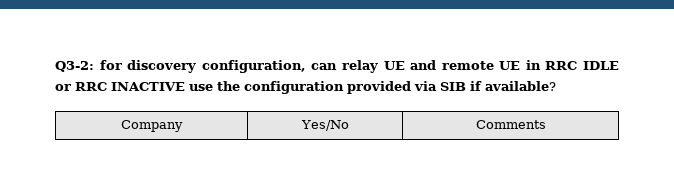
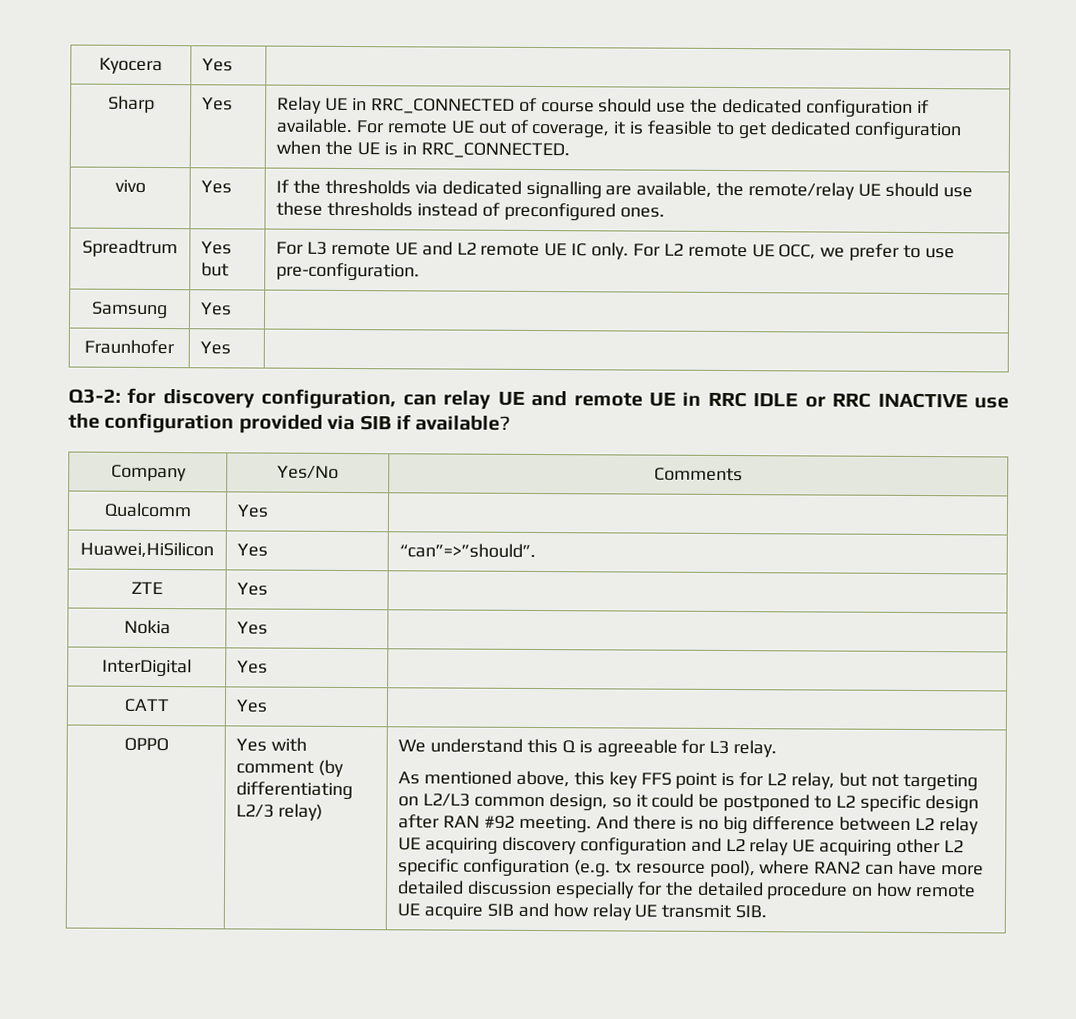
+ Kyocera | Yes |
+ Sharp | Yes | Relay UE in RRC_CONNECTED of course should use the dedicated configuration if available. For remote UE out of coverage, it is feasible to get dedicated configuration when the UE is in RRC_CONNECTED.
+ vivo | Yes | If the thresholds via dedicated signalling are available, the remote/relay UE should use these thresholds instead of preconfigured ones.
+ Spreadtrum | Yes but | For L3 remote UE and L2 remote UE IC only. For L2 remote UE OCC, we prefer to use pre-configuration.
+ Samsung | Yes |
+ Fraunhofer | Yes |
+ Qualcomm | Yes |
+ Huawei,HiSilicon | Yes | “can”=>”should”.
+ ZTE | Yes |
+ Nokia | Yes |
+ InterDigital | Yes |
+ CATT | Yes |
+ OPPO | Yes with comment (by differentiating L2/3 relay) | We understand this Q is agreeable for L3 relay.
+ As mentioned above, this key FFS point is for L2 relay, but not targeting on L2/L3 common design, so it could be postponed to L2 specific design after RAN #92 meeting. And there is no big difference between L2 relay UE acquiring discovery configuration and L2 relay UE acquiring other L2 specific configuration (e.g. tx resource pool), where RAN2 can have more detailed discussion especially for the detailed procedure on how remote UE acquire SIB and how relay UE transmit SIB.

